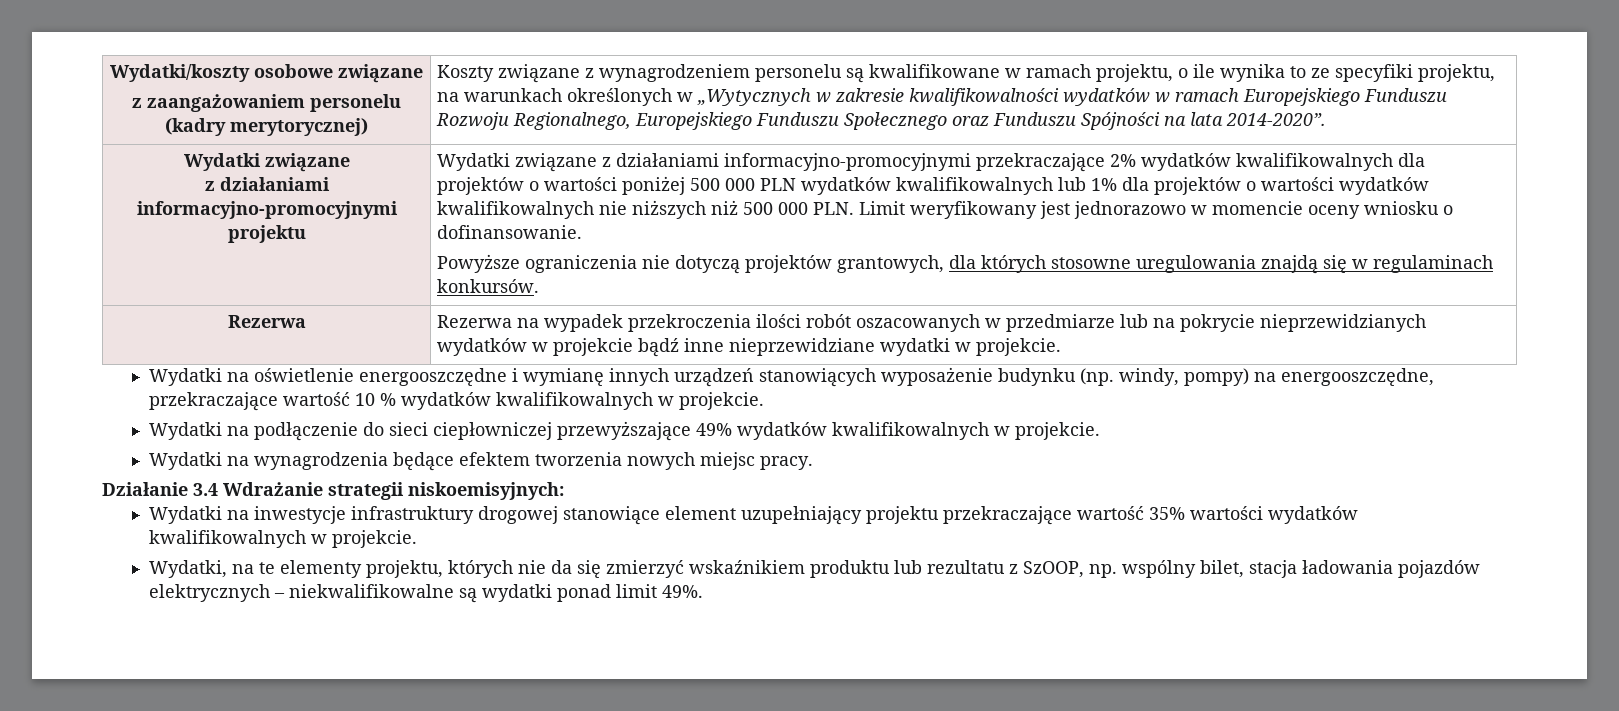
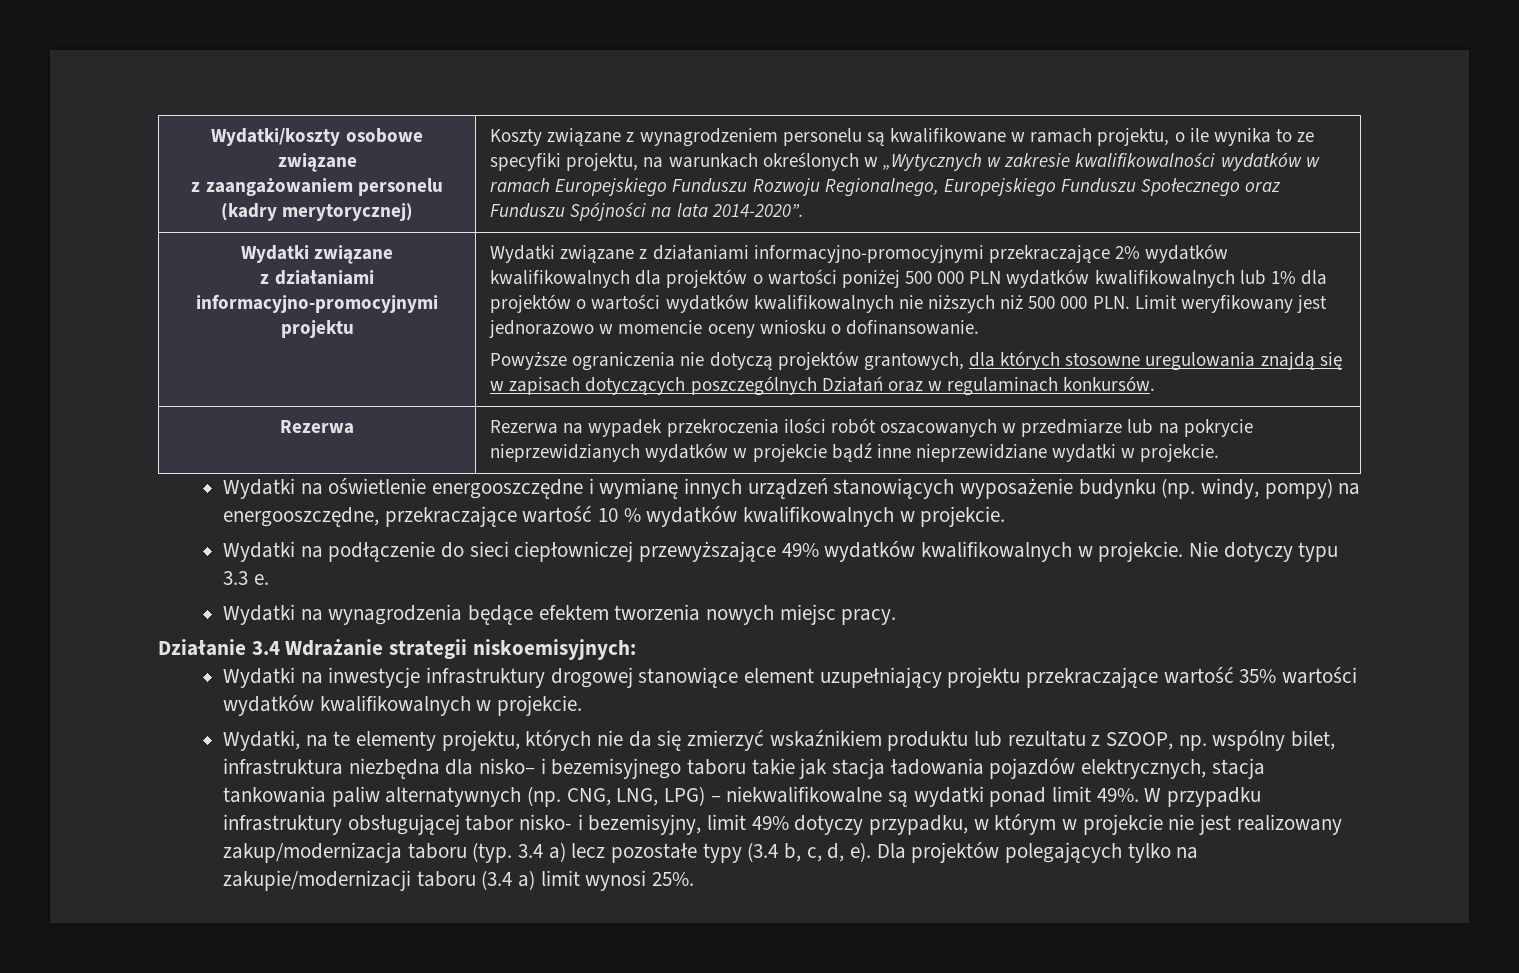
- Powyższe ograniczenia nie dotyczą projektów grantowych, dla których stosowne uregulowania znajdą się w regulaminach konkursów.
+ Powyższe ograniczenia nie dotyczą projektów grantowych, dla których stosowne uregulowania znajdą się w zapisach dotyczących poszczególnych Działań oraz w regulaminach konkursów.
+ Nie dotyczy typu 3.3 e.
- Wydatki, na te elementy projektu, których nie da się zmierzyć wskaźnikiem produktu lub rezultatu z SzOOP, np. wspólny bilet, stacja ładowania pojazdów elektrycznych – niekwalifikowalne są wydatki ponad limit 49%.
+ Wydatki, na te elementy projektu, których nie da się zmierzyć wskaźnikiem produktu lub rezultatu z SZOOP, np. wspólny bilet, infrastruktura niezbędna dla nisko– i bezemisyjnego taboru takie jak stacja ładowania pojazdów elektrycznych, stacja tankowania paliw alternatywnych (np. CNG, LNG, LPG) – niekwalifikowalne są wydatki ponad limit 49%.
+ W przypadku infrastruktury obsługującej tabor nisko- i bezemisyjny, limit 49% dotyczy przypadku, w którym w projekcie nie jest realizowany zakup/modernizacja taboru (typ. 3.4 a) lecz pozostałe typy (3.4 b, c, d, e). Dla projektów polegających tylko na zakupie/modernizacji taboru (3.4 a) limit wynosi 25%.

